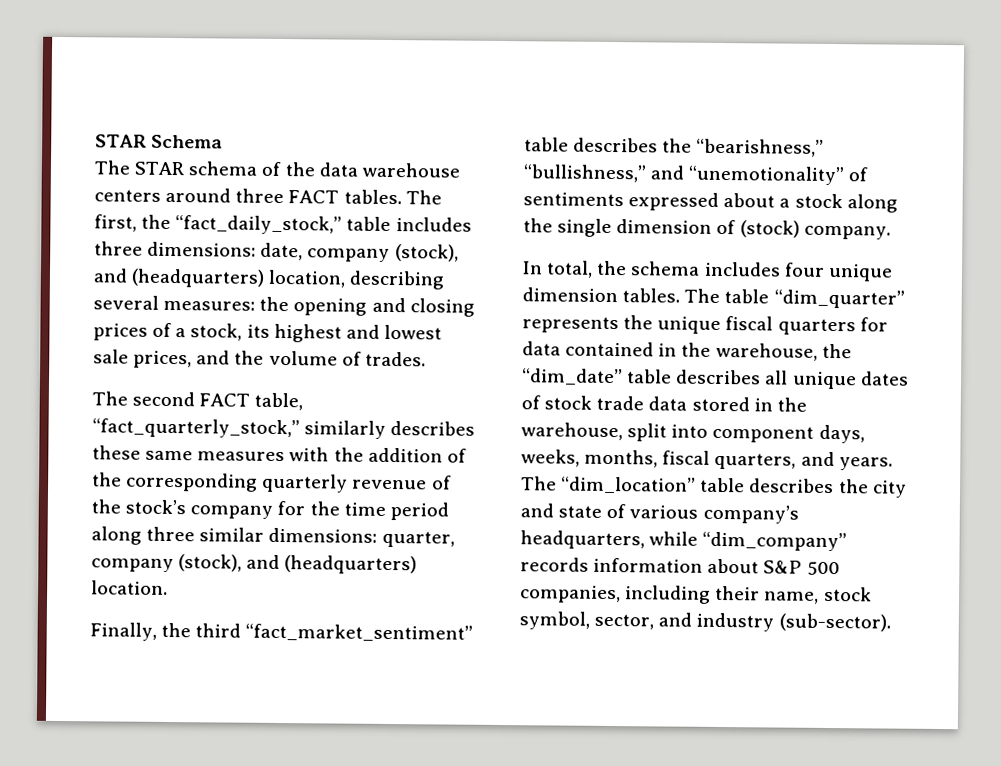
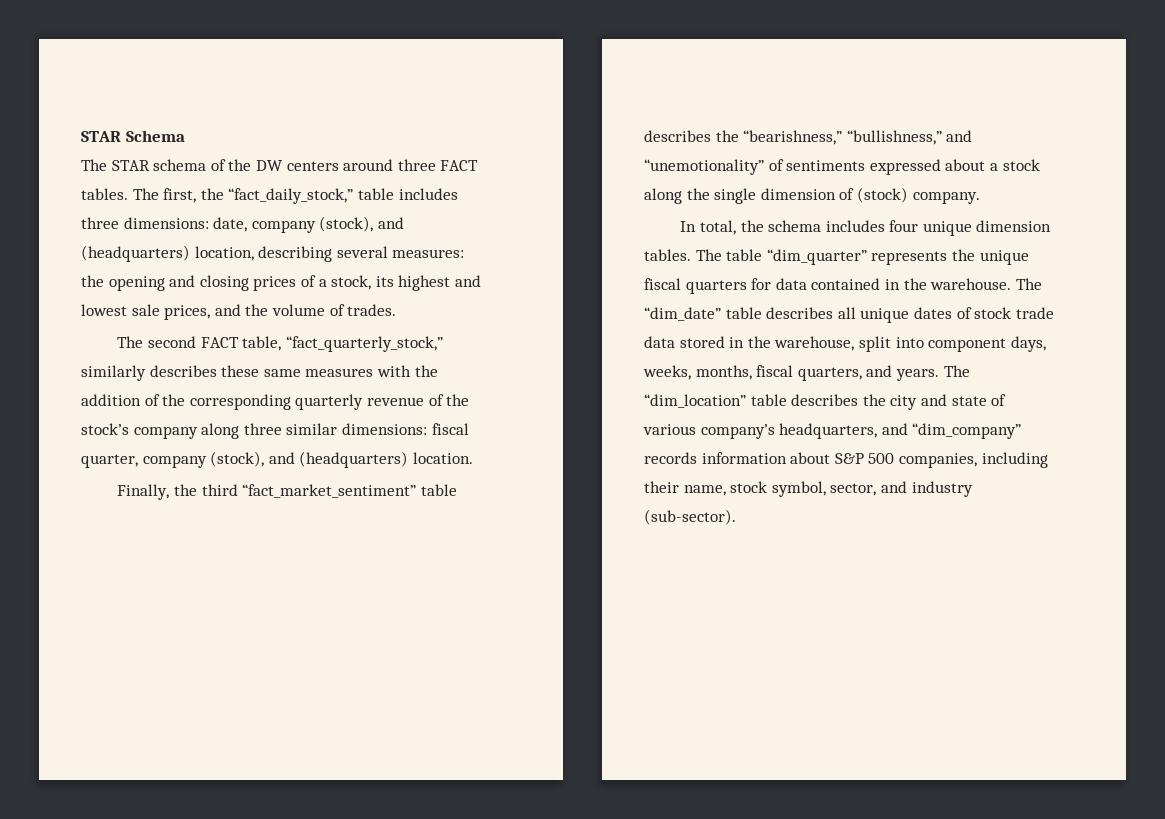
- The STAR schema of the data warehouse centers around three FACT tables.
+ The STAR schema of the DW centers around three FACT tables.
- The second FACT table, “fact_quarterly_stock,” similarly describes these same measures with the addition of the corresponding quarterly revenue of the stock’s company for the time period along three similar dimensions: quarter, company (stock), and (headquarters) location.
+ The second FACT table, “fact_quarterly_stock,” similarly describes these same measures with the addition of the corresponding quarterly revenue of the stock’s company along three similar dimensions: fiscal quarter, company (stock), and (headquarters) location.
- The table “dim_quarter” represents the unique fiscal quarters for data contained in the warehouse, the “dim_date” table describes all unique dates of stock trade data stored in the warehouse, split into component days, weeks, months, fiscal quarters, and years.
+ The table “dim_quarter” represents the unique fiscal quarters for data contained in the warehouse. The “dim_date” table describes all unique dates of stock trade data stored in the warehouse, split into component days, weeks, months, fiscal quarters, and years.
- The “dim_location” table describes the city and state of various company’s headquarters, while “dim_company” records information about S&P 500 companies, including their name, stock symbol, sector, and industry (sub-sector).
+ The “dim_location” table describes the city and state of various company’s headquarters, and “dim_company” records information about S&P 500 companies, including their name, stock symbol, sector, and industry (sub-sector).

